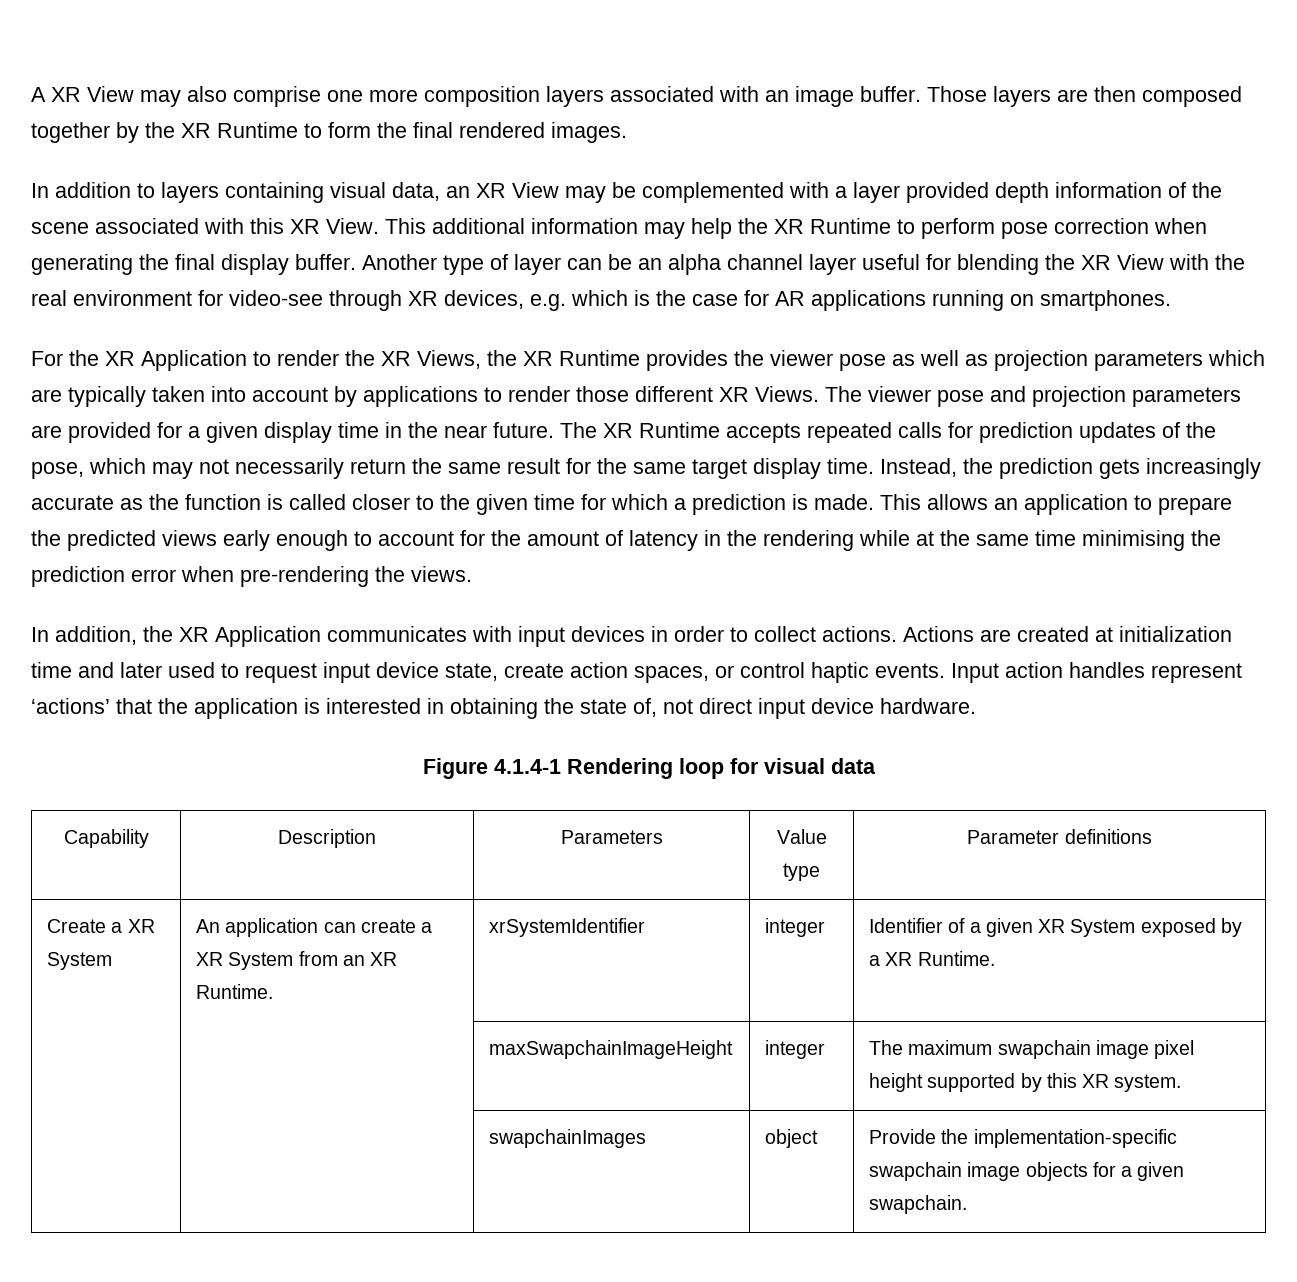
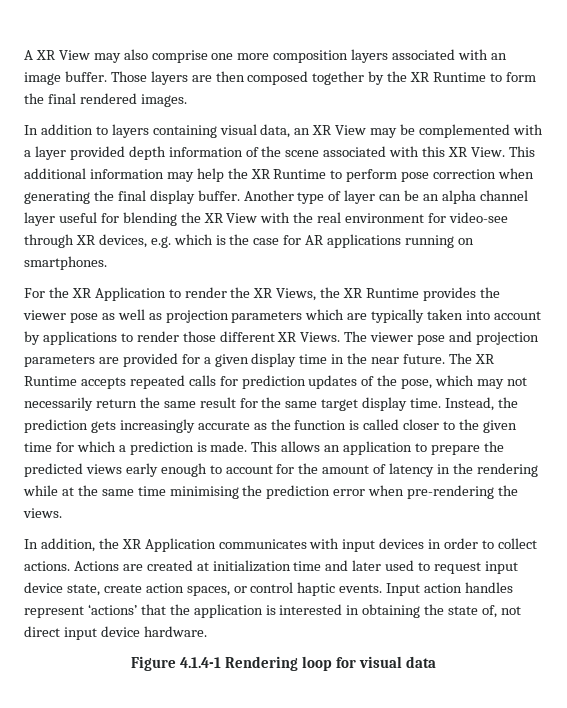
- Capability | Description | Parameters | Value type | Parameter definitions
- Create a XR System | An application can create a XR System from an XR Runtime. | xrSystemIdentifier | integer | Identifier of a given XR System exposed by a XR Runtime.
- | | maxSwapchainImageHeight | integer | The maximum swapchain image pixel height supported by this XR system.
- | | swapchainImages | object | Provide the implementation-specific swapchain image objects for a given swapchain.

